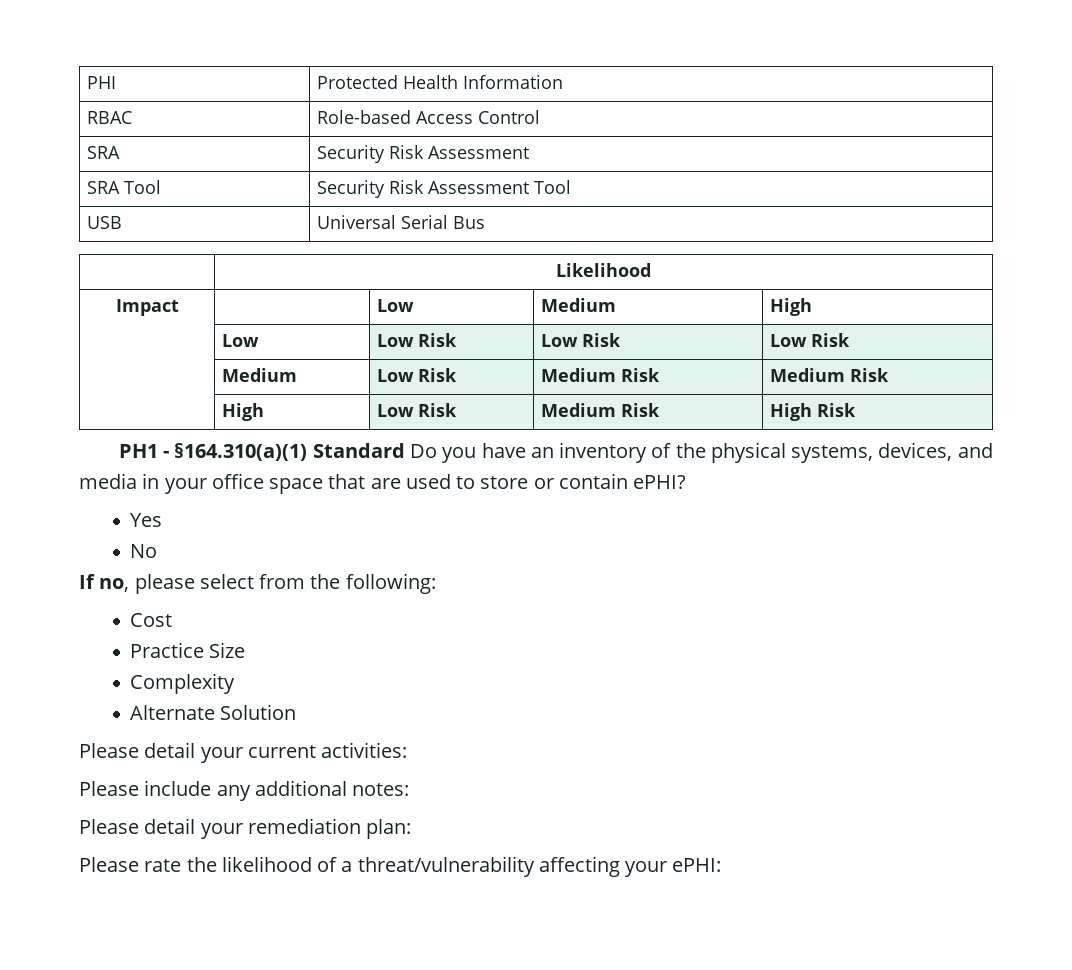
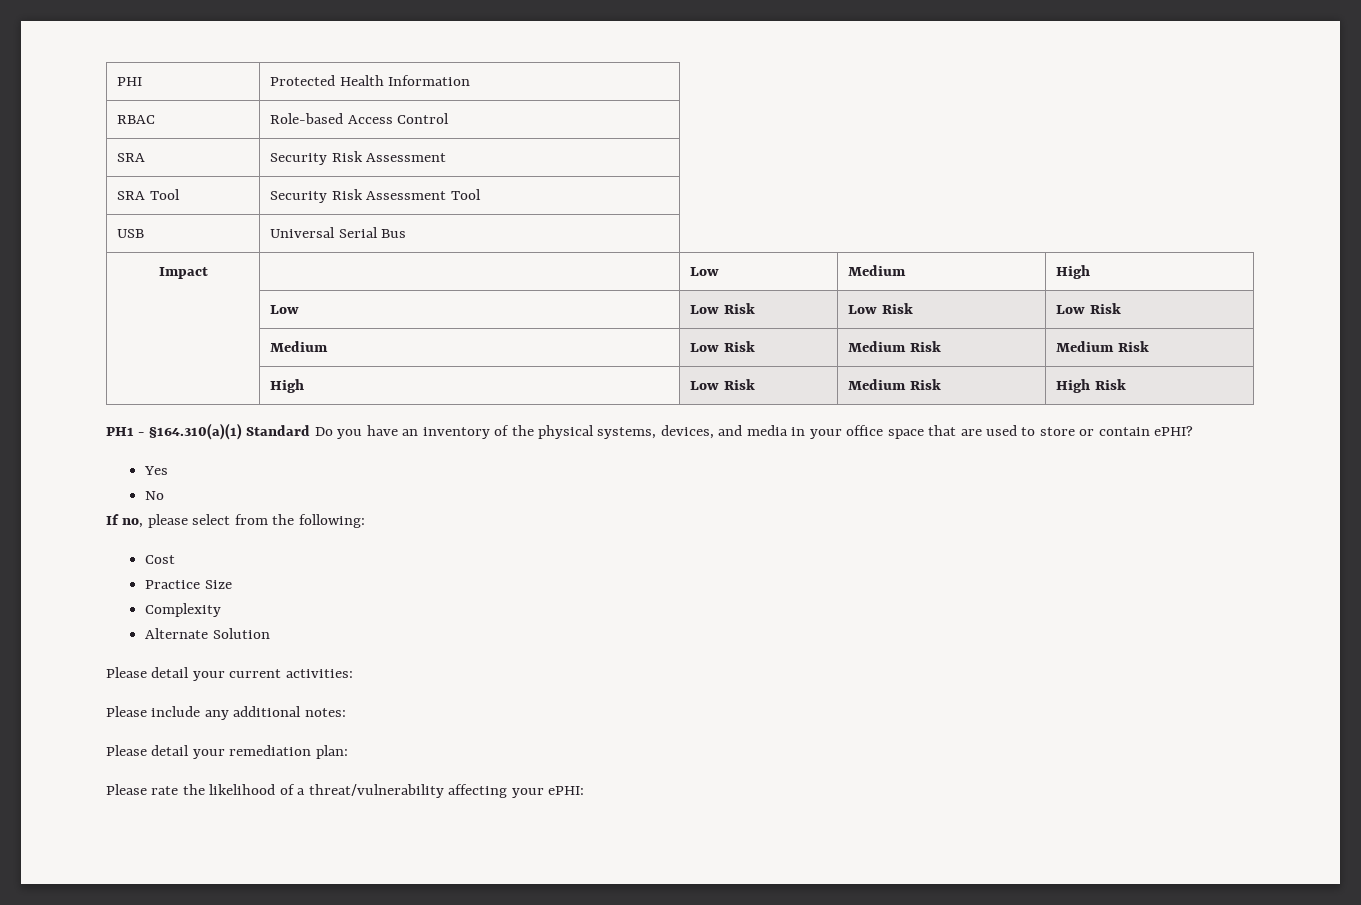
- | Likelihood

